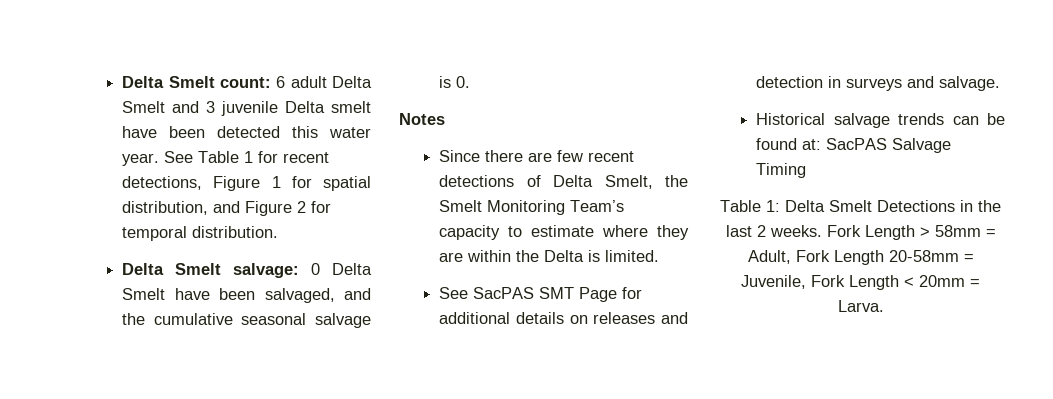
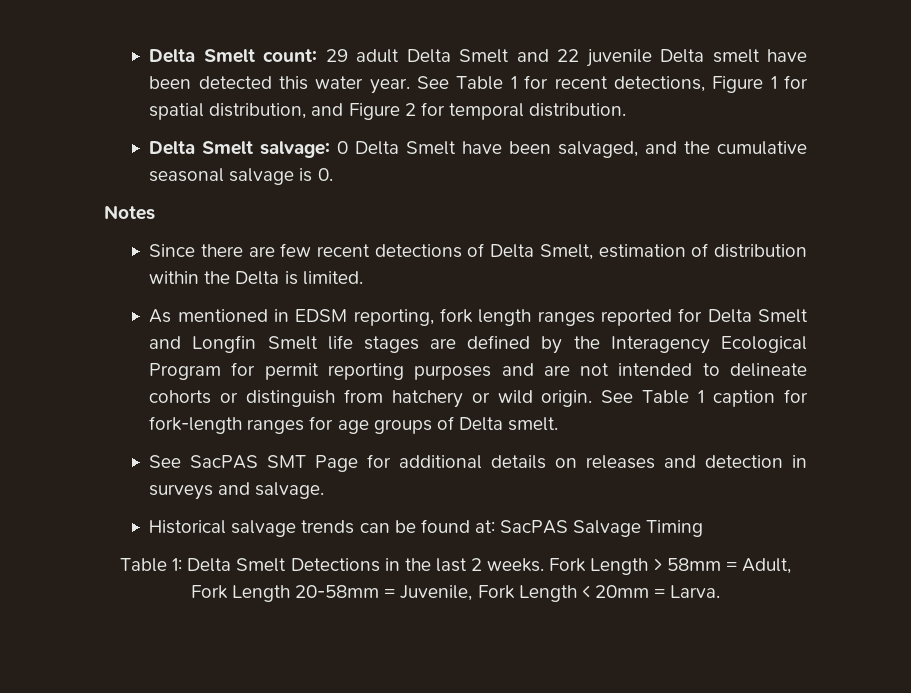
- Delta Smelt count: 6 adult Delta Smelt and 3 juvenile Delta smelt have been detected this water year.
+ Delta Smelt count: 29 adult Delta Smelt and 22 juvenile Delta smelt have been detected this water year.
- Since there are few recent detections of Delta Smelt, the Smelt Monitoring Team’s capacity to estimate where they are within the Delta is limited.
+ Since there are few recent detections of Delta Smelt, estimation of distribution within the Delta is limited.
+ As mentioned in EDSM reporting, fork length ranges reported for Delta Smelt and Longfin Smelt life stages are defined by the Interagency Ecological Program for permit reporting purposes and are not intended to delineate cohorts or distinguish from hatchery or wild origin. See Table 1 caption for fork-length ranges for age groups of Delta smelt.

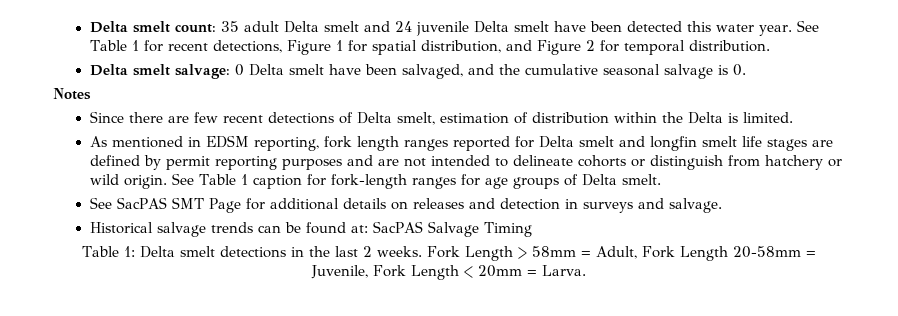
- Delta Smelt count: 29 adult Delta Smelt and 22 juvenile Delta smelt have been detected this water year.
+ Delta smelt count: 35 adult Delta smelt and 24 juvenile Delta smelt have been detected this water year.
- Delta Smelt salvage: 0 Delta Smelt have been salvaged, and the cumulative seasonal salvage is 0.
+ Delta smelt salvage: 0 Delta smelt have been salvaged, and the cumulative seasonal salvage is 0.
- Since there are few recent detections of Delta Smelt, estimation of distribution within the Delta is limited.
+ Since there are few recent detections of Delta smelt, estimation of distribution within the Delta is limited.
- As mentioned in EDSM reporting, fork length ranges reported for Delta Smelt and Longfin Smelt life stages are defined by the Interagency Ecological Program for permit reporting purposes and are not intended to delineate cohorts or distinguish from hatchery or wild origin.
+ As mentioned in EDSM reporting, fork length ranges reported for Delta smelt and longfin smelt life stages are defined by permit reporting purposes and are not intended to delineate cohorts or distinguish from hatchery or wild origin.
- Table 1: Delta Smelt Detections in the last 2 weeks.
+ Table 1: Delta smelt detections in the last 2 weeks.

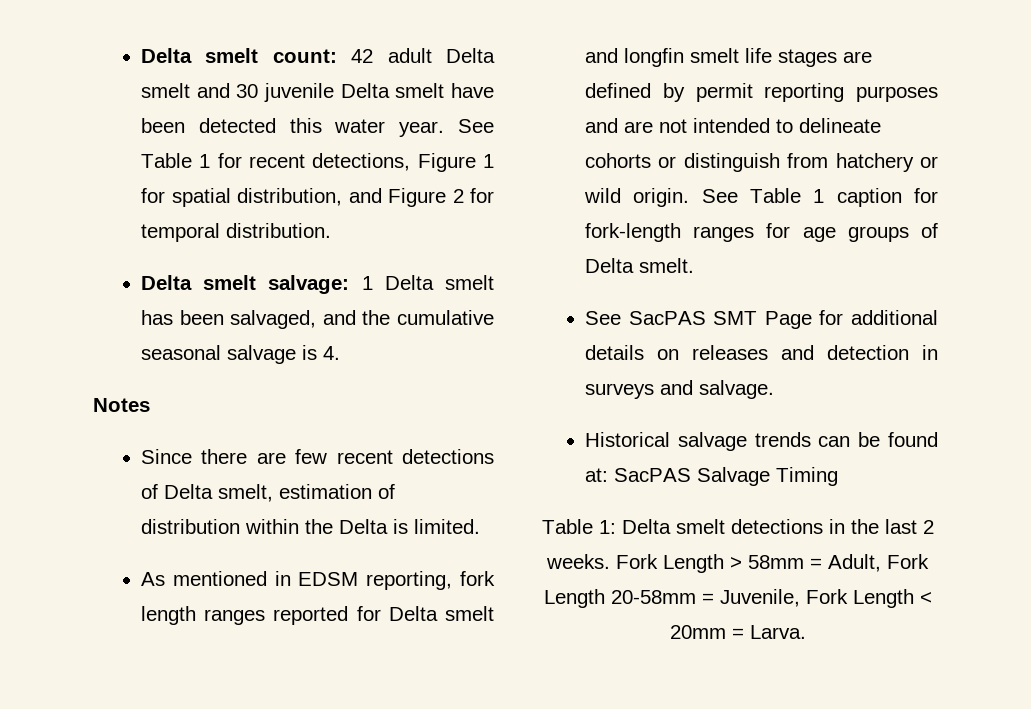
- Delta smelt count: 35 adult Delta smelt and 24 juvenile Delta smelt have been detected this water year.
+ Delta smelt count: 42 adult Delta smelt and 30 juvenile Delta smelt have been detected this water year.
- Delta smelt salvage: 0 Delta smelt have been salvaged, and the cumulative seasonal salvage is 0.
+ Delta smelt salvage: 1 Delta smelt has been salvaged, and the cumulative seasonal salvage is 4.

